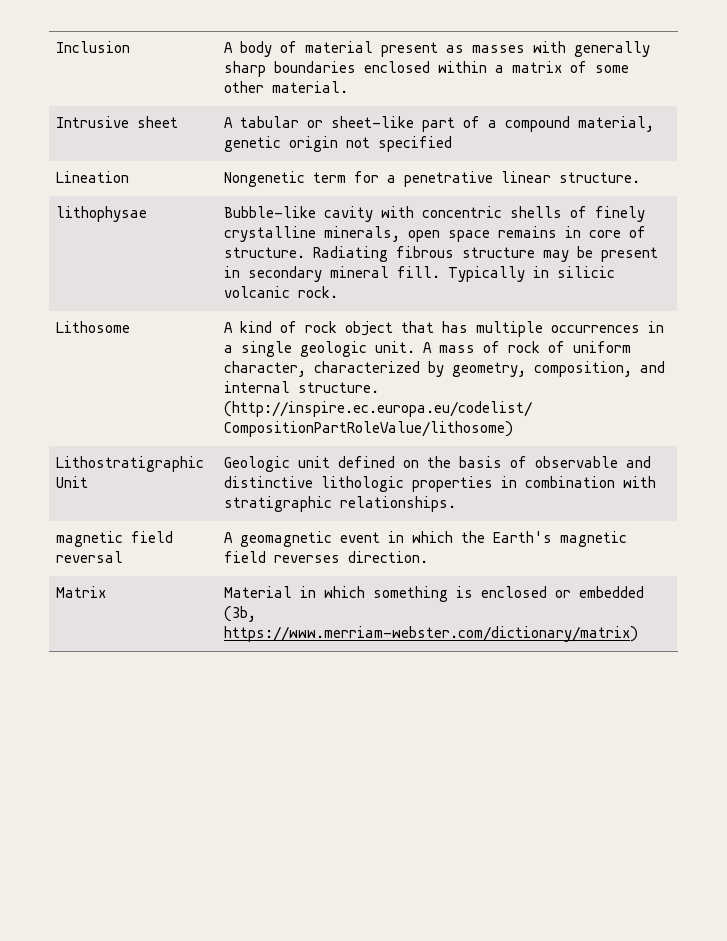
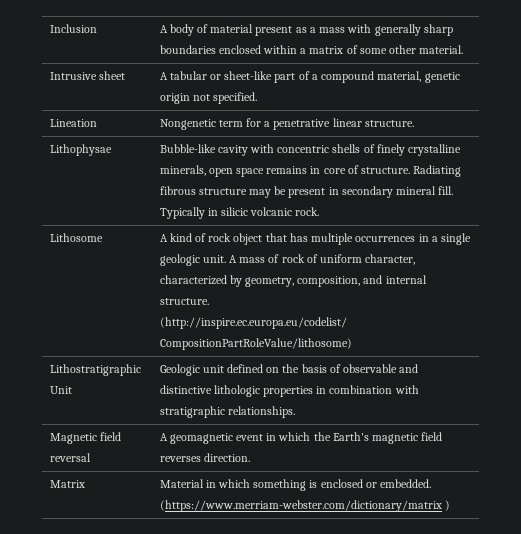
- Inclusion | A body of material present as masses with generally sharp boundaries enclosed within a matrix of some other material.
+ Inclusion | A body of material present as a mass with generally sharp boundaries enclosed within a matrix of some other material.
- Intrusive sheet | A tabular or sheet-like part of a compound material, genetic origin not specified
+ Intrusive sheet | A tabular or sheet-like part of a compound material, genetic origin not specified.
- lithophysae | Bubble-like cavity with concentric shells of finely crystalline minerals, open space remains in core of structure. Radiating fibrous structure may be present in secondary mineral fill. Typically in silicic volcanic rock.
+ Lithophysae | Bubble-like cavity with concentric shells of finely crystalline minerals, open space remains in core of structure. Radiating fibrous structure may be present in secondary mineral fill. Typically in silicic volcanic rock.
- magnetic field reversal | A geomagnetic event in which the Earth's magnetic field reverses direction.
+ Magnetic field reversal | A geomagnetic event in which the Earth's magnetic field reverses direction.
- Matrix | Material in which something is enclosed or embedded (3b, https://www.merriam-webster.com/dictionary/matrix)
+ Matrix | Material in which something is enclosed or embedded. (https://www.merriam-webster.com/dictionary/matrix )

